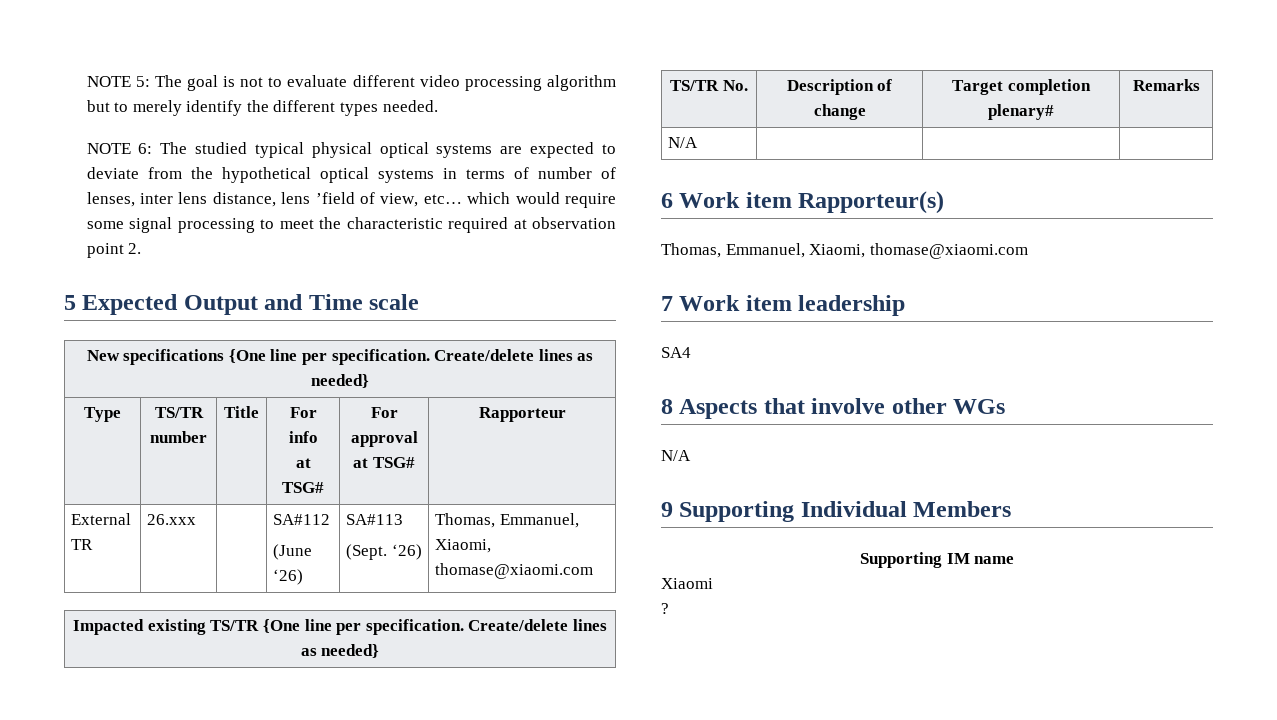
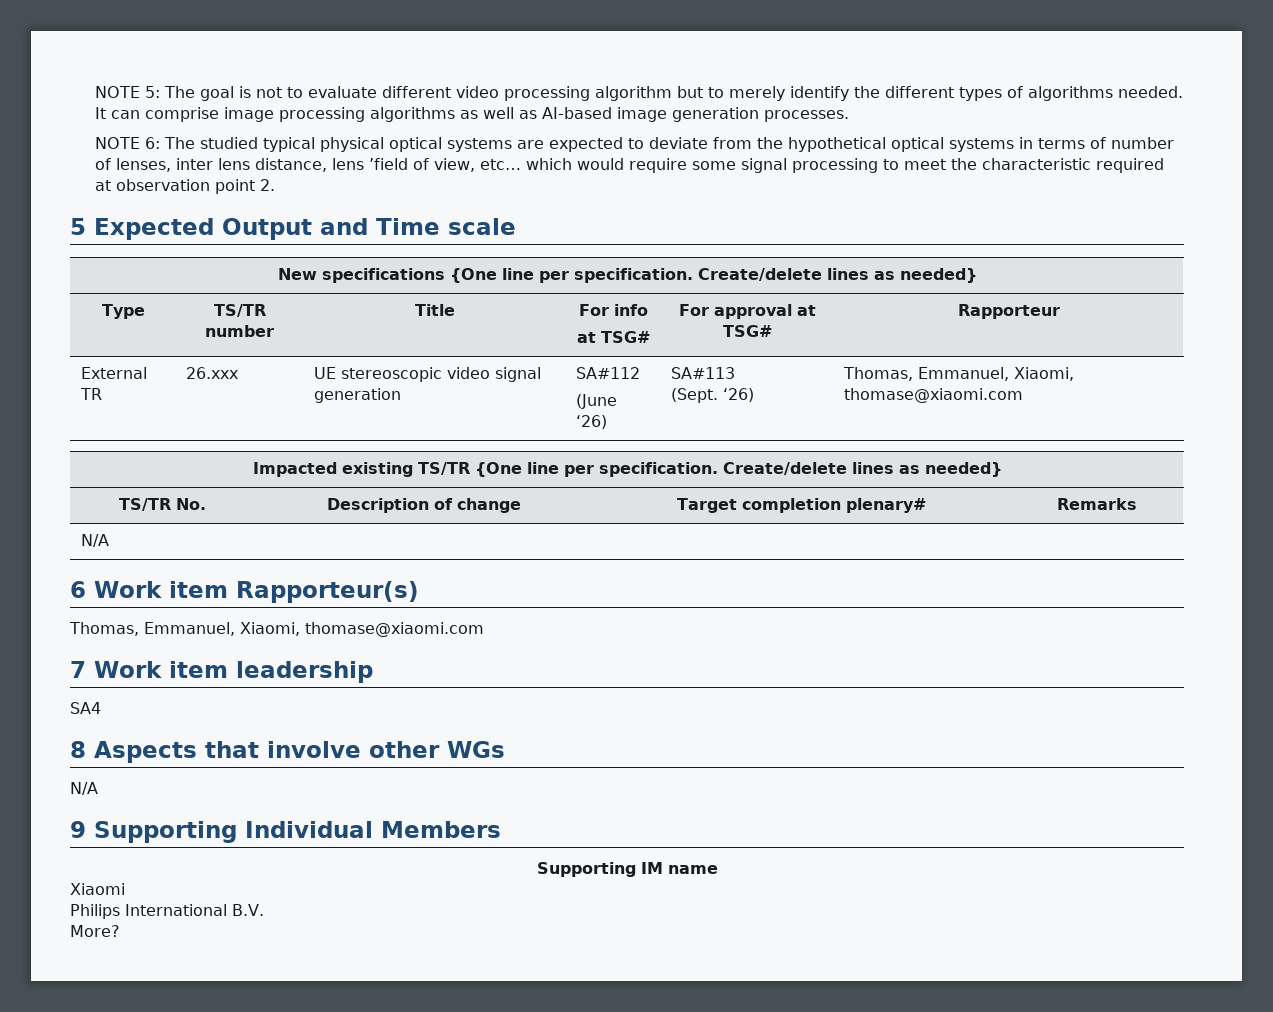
- NOTE 5: The goal is not to evaluate different video processing algorithm but to merely identify the different types needed.
+ NOTE 5: The goal is not to evaluate different video processing algorithm but to merely identify the different types of algorithms needed. It can comprise image processing algorithms as well as AI-based image generation processes.
- External TR | 26.xxx | | SA#112
+ External TR | 26.xxx | UE stereoscopic video signal generation | SA#112
- ?
+ Philips International B.V.
+ More?

